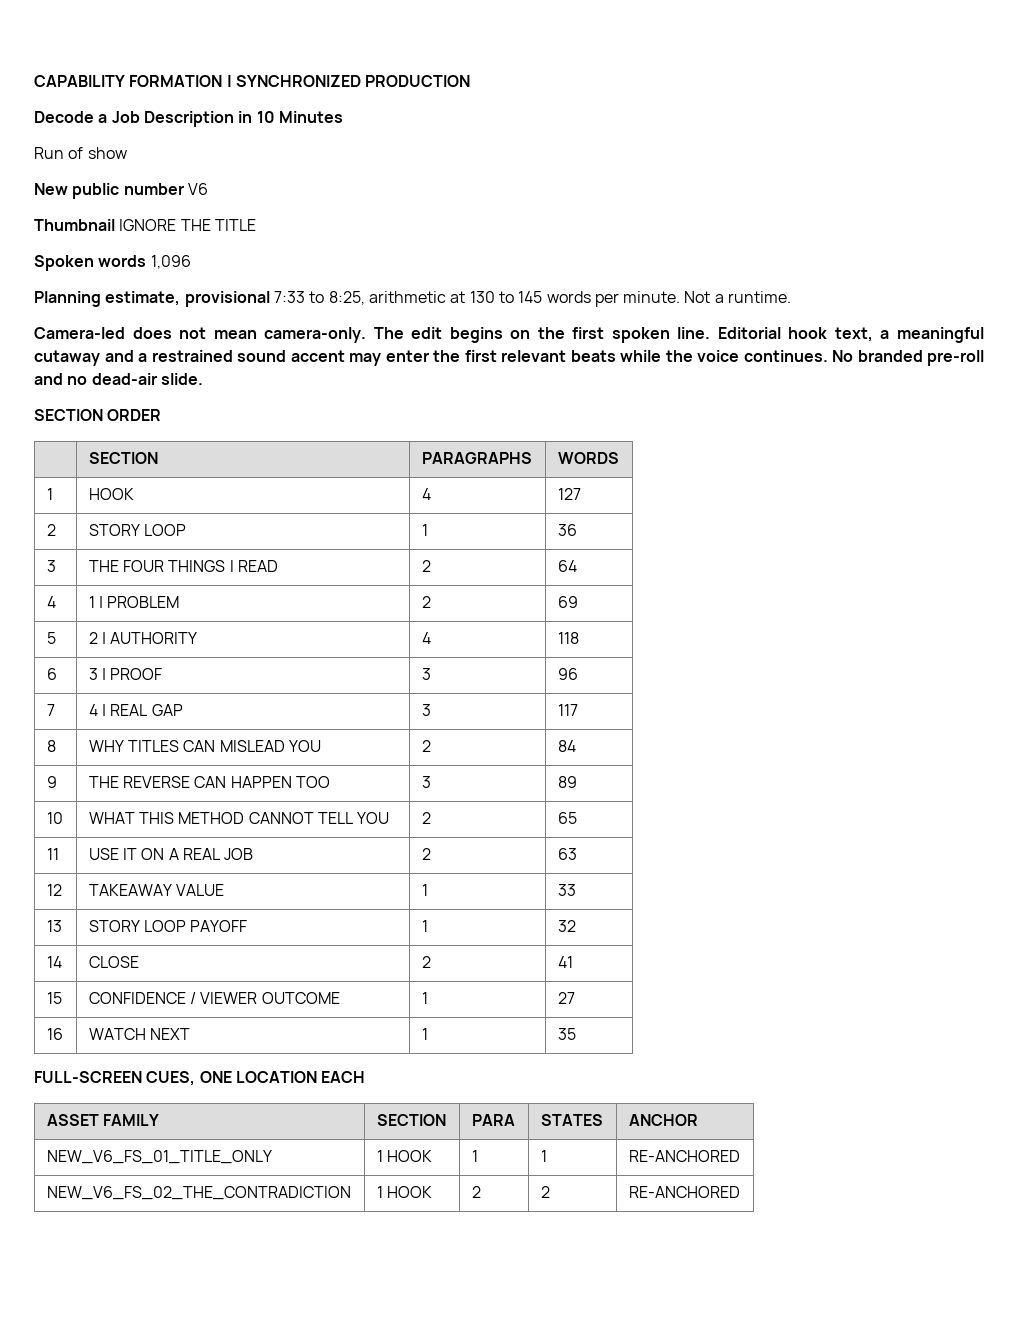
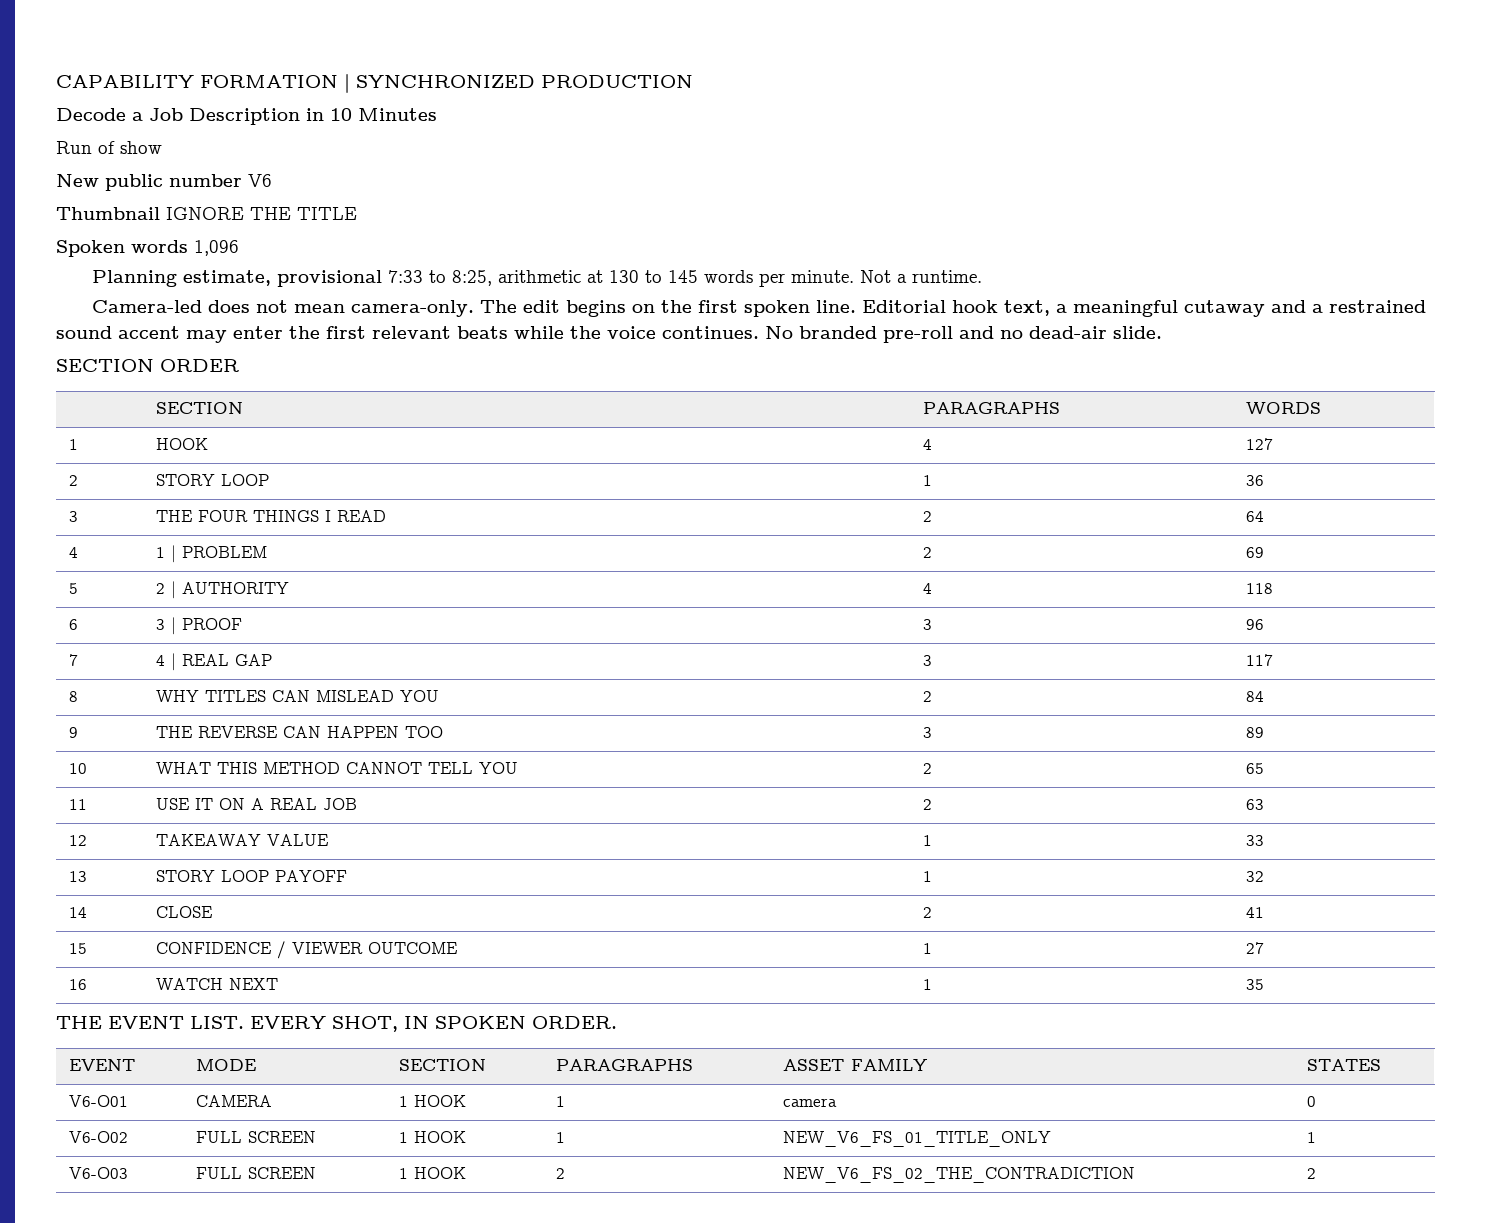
- FULL-SCREEN CUES, ONE LOCATION EACH
- ASSET FAMILY | SECTION | PARA | STATES | ANCHOR
- NEW_V6_FS_01_TITLE_ONLY | 1 HOOK | 1 | 1 | RE-ANCHORED
- NEW_V6_FS_02_THE_CONTRADICTION | 1 HOOK | 2 | 2 | RE-ANCHORED
+ THE EVENT LIST. EVERY SHOT, IN SPOKEN ORDER.
+ EVENT | MODE | SECTION | PARAGRAPHS | ASSET FAMILY | STATES
+ V6-O01 | CAMERA | 1 HOOK | 1 | camera | 0
+ V6-O02 | FULL SCREEN | 1 HOOK | 1 | NEW_V6_FS_01_TITLE_ONLY | 1
+ V6-O03 | FULL SCREEN | 1 HOOK | 2 | NEW_V6_FS_02_THE_CONTRADICTION | 2

